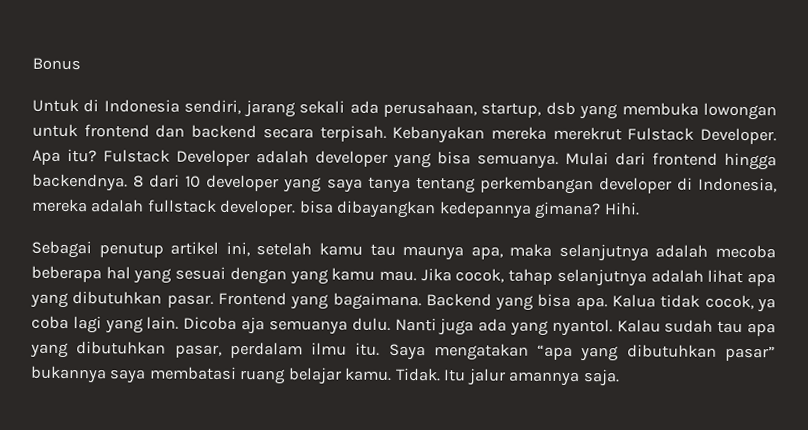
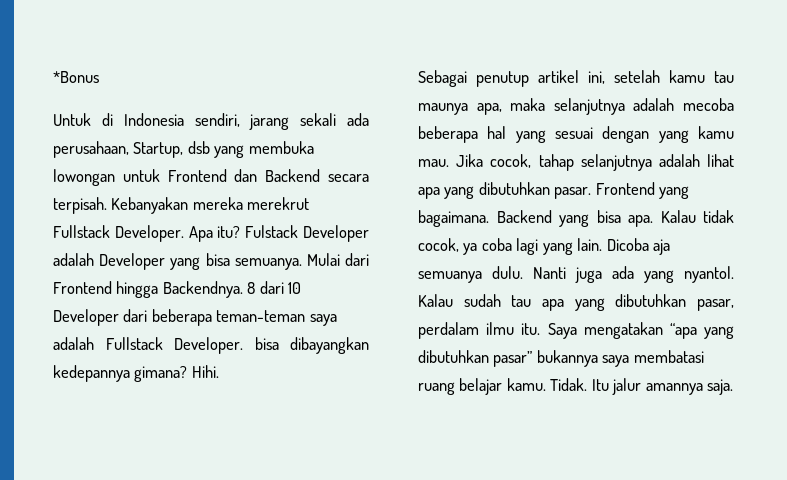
- Bonus
+ *Bonus
- Untuk di Indonesia sendiri, jarang sekali ada perusahaan, startup, dsb yang membuka lowongan untuk frontend dan backend secara terpisah.
+ Untuk di Indonesia sendiri, jarang sekali ada perusahaan, Startup, dsb yang membuka lowongan untuk Frontend dan Backend secara terpisah.
- Kebanyakan mereka merekrut Fulstack Developer.
+ Kebanyakan mereka merekrut Fullstack Developer.
- Fulstack Developer adalah developer yang bisa semuanya.
+ Fulstack Developer adalah Developer yang bisa semuanya.
- Mulai dari frontend hingga backendnya. 8 dari 10 developer yang saya tanya tentang perkembangan developer di Indonesia, mereka adalah fullstack developer. bisa dibayangkan kedepannya gimana?
+ Mulai dari Frontend hingga Backendnya. 8 dari 10 Developer dari beberapa teman-teman saya adalah Fullstack Developer. bisa dibayangkan kedepannya gimana?
- Kalua tidak cocok, ya coba lagi yang lain.
+ Kalau tidak cocok, ya coba lagi yang lain.

